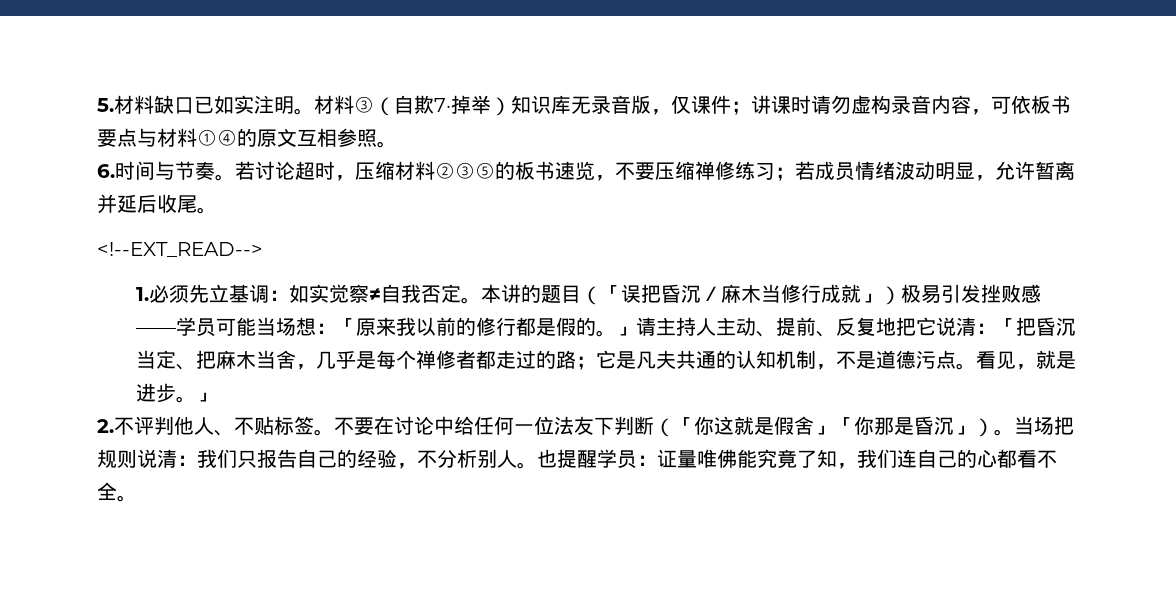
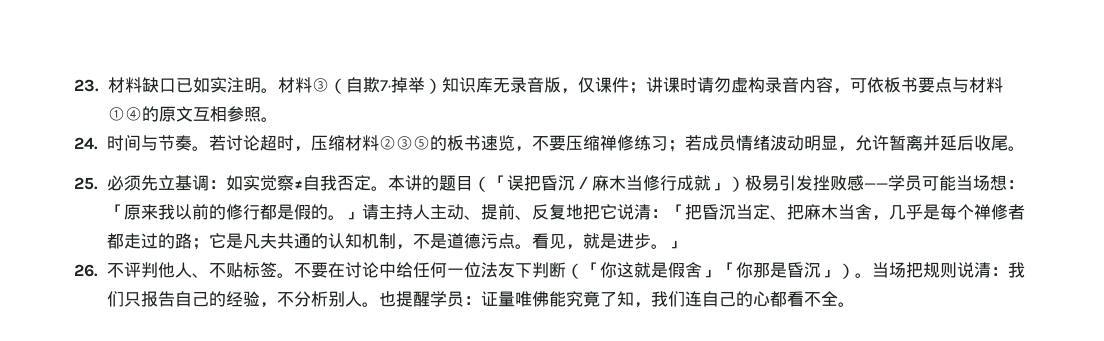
- 5.材料缺口已如实注明。
+ 23.材料缺口已如实注明。
- 6.时间与节奏。
+ 24.时间与节奏。
- <!--EXT_READ-->
- 1.必须先立基调：如实觉察≠自我否定。
+ 25.必须先立基调：如实觉察≠自我否定。
- 2.不评判他人、不贴标签。
+ 26.不评判他人、不贴标签。

